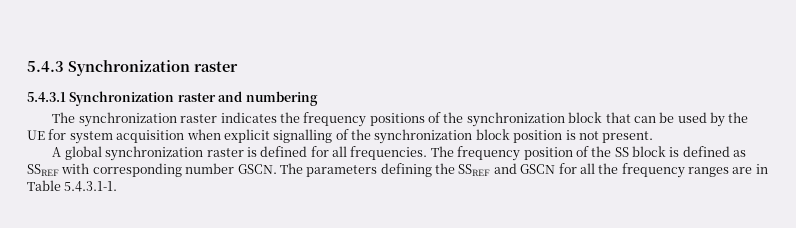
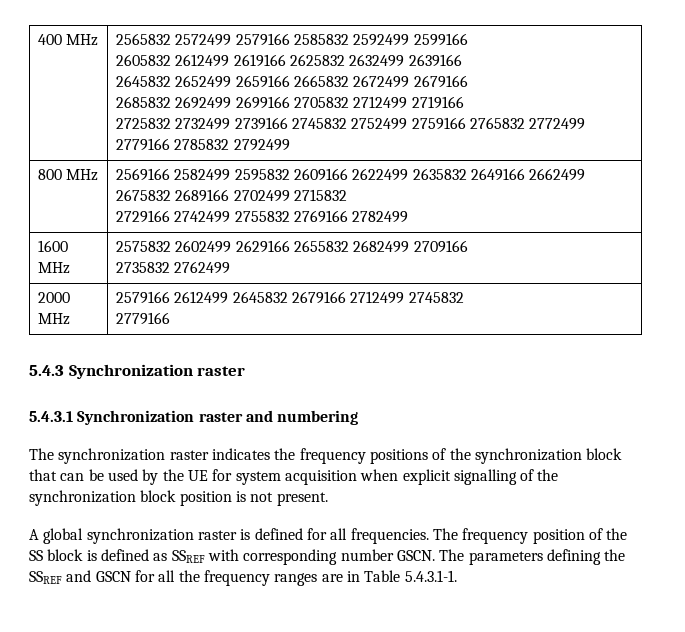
+ 400 MHz | 2565832 2572499 2579166 2585832 2592499 2599166
+ 2605832 2612499 2619166 2625832 2632499 2639166
+ 2645832 2652499 2659166 2665832 2672499 2679166
+ 2685832 2692499 2699166 2705832 2712499 2719166
+ 2725832 2732499 2739166 2745832 2752499 2759166 2765832 2772499 2779166 2785832 2792499
+ 800 MHz | 2569166 2582499 2595832 2609166 2622499 2635832 2649166 2662499 2675832 2689166 2702499 2715832
+ 2729166 2742499 2755832 2769166 2782499
+ 1600 MHz | 2575832 2602499 2629166 2655832 2682499 2709166
+ 2735832 2762499
+ 2000 MHz | 2579166 2612499 2645832 2679166 2712499 2745832
+ 2779166

